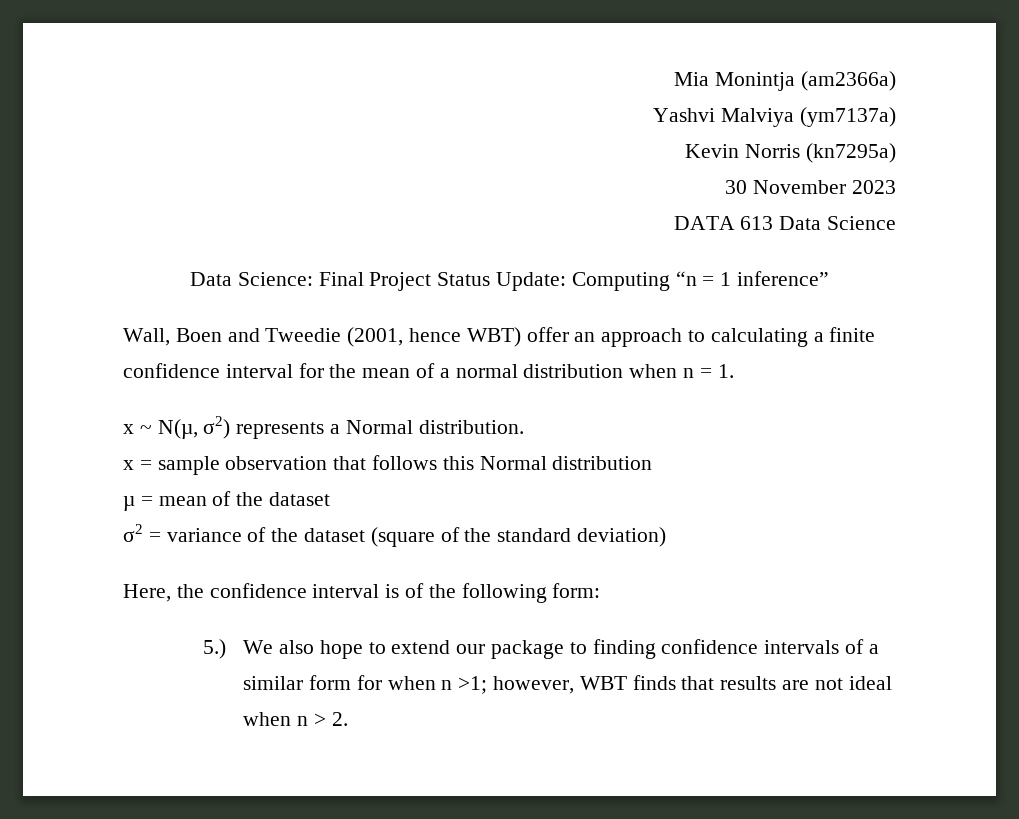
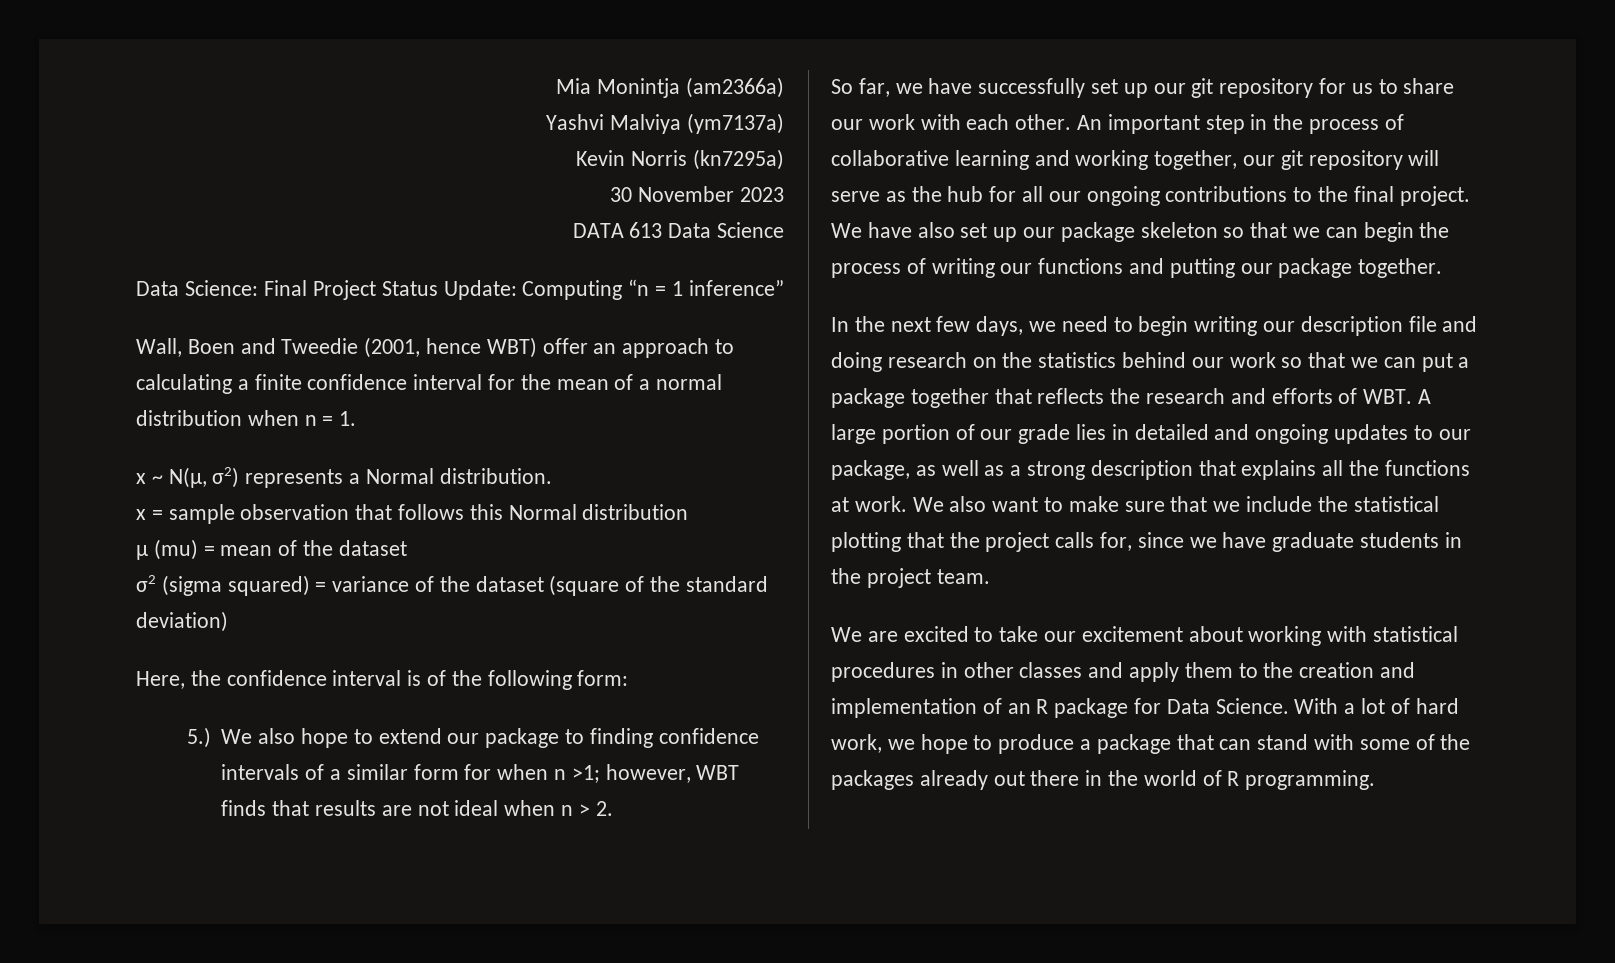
- µ = mean of the dataset
+ µ (mu) = mean of the dataset
- σ2 = variance of the dataset (square of the standard deviation)
+ σ2 (sigma squared) = variance of the dataset (square of the standard deviation)
+ So far, we have successfully set up our git repository for us to share our work with each other. An important step in the process of collaborative learning and working together, our git repository will serve as the hub for all our ongoing contributions to the final project. We have also set up our package skeleton so that we can begin the process of writing our functions and putting our package together.
+ In the next few days, we need to begin writing our description file and doing research on the statistics behind our work so that we can put a package together that reflects the research and efforts of WBT. A large portion of our grade lies in detailed and ongoing updates to our package, as well as a strong description that explains all the functions at work. We also want to make sure that we include the statistical plotting that the project calls for, since we have graduate students in the project team.
+ We are excited to take our excitement about working with statistical procedures in other classes and apply them to the creation and implementation of an R package for Data Science. With a lot of hard work, we hope to produce a package that can stand with some of the packages already out there in the world of R programming.

